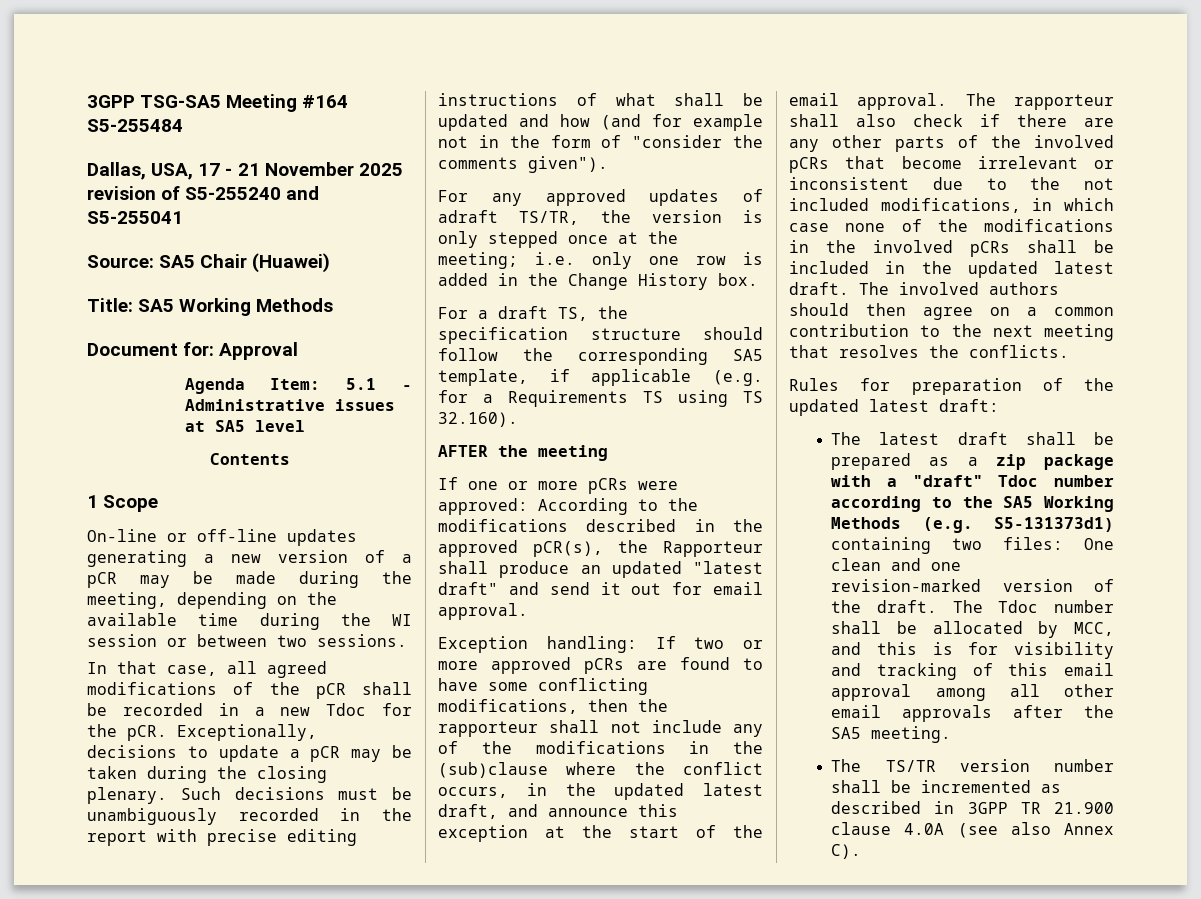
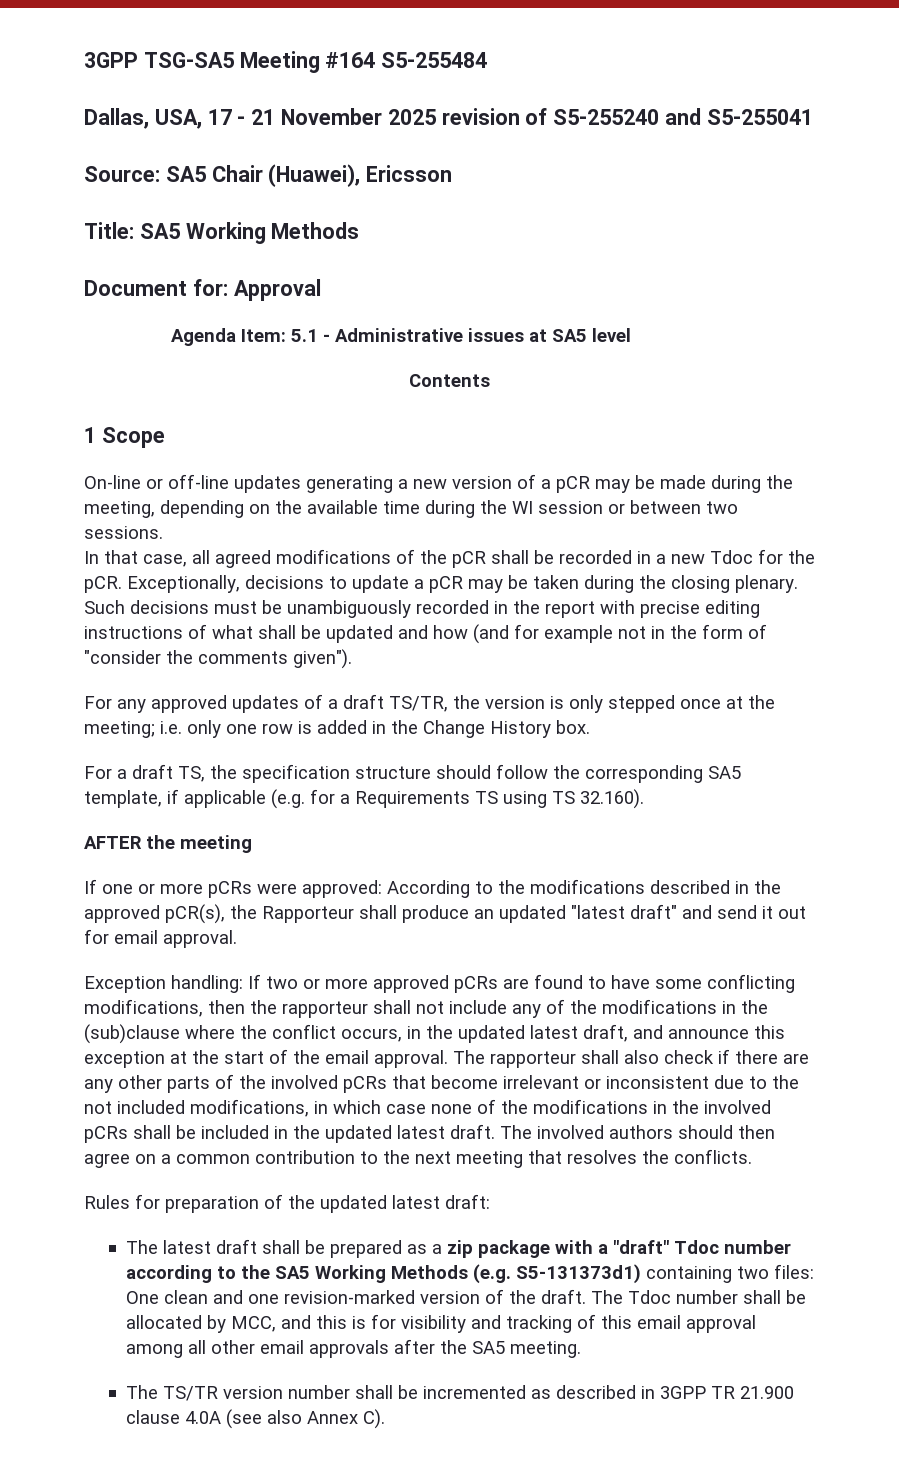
- Source: SA5 Chair (Huawei)
+ Source: SA5 Chair (Huawei), Ericsson
- For any approved updates of adraft TS/TR, the version is only stepped once at the meeting; i.e. only one row is added in the Change History box.
+ For any approved updates of a draft TS/TR, the version is only stepped once at the meeting; i.e. only one row is added in the Change History box.

